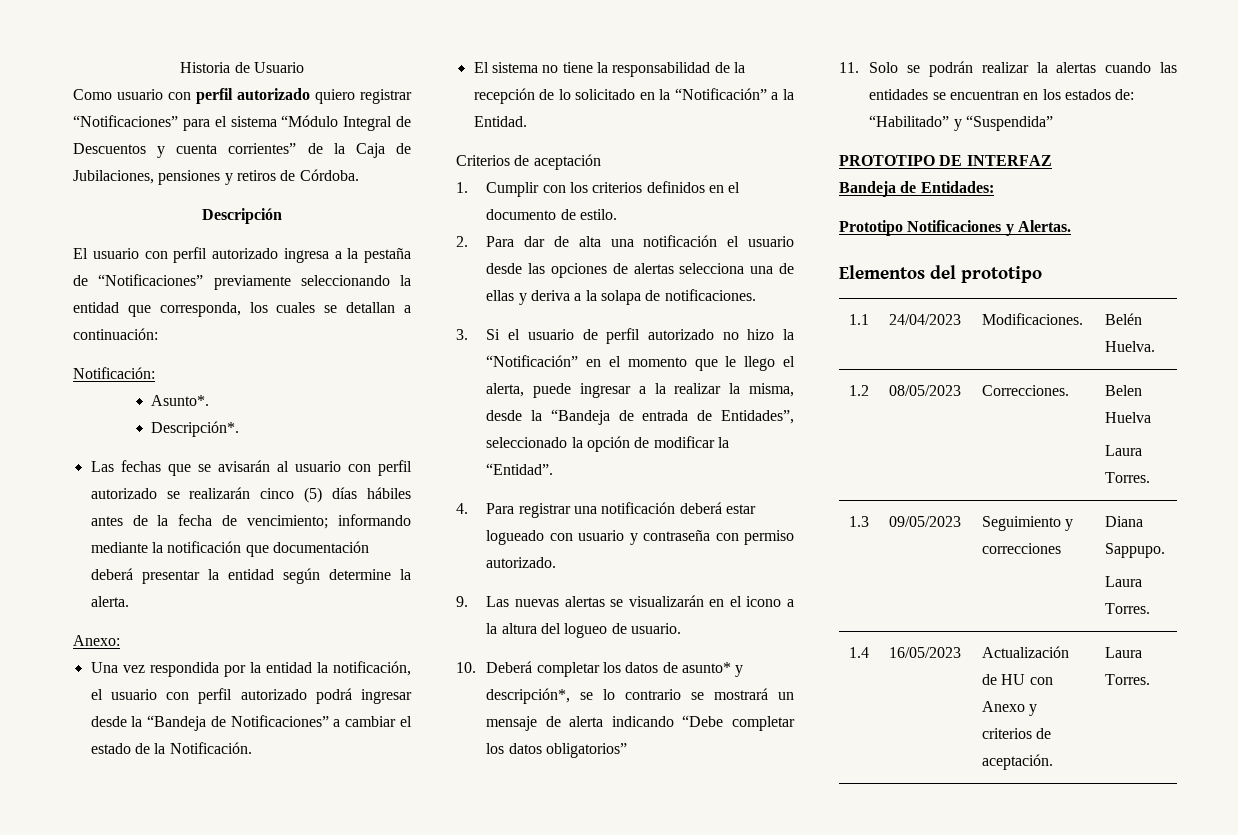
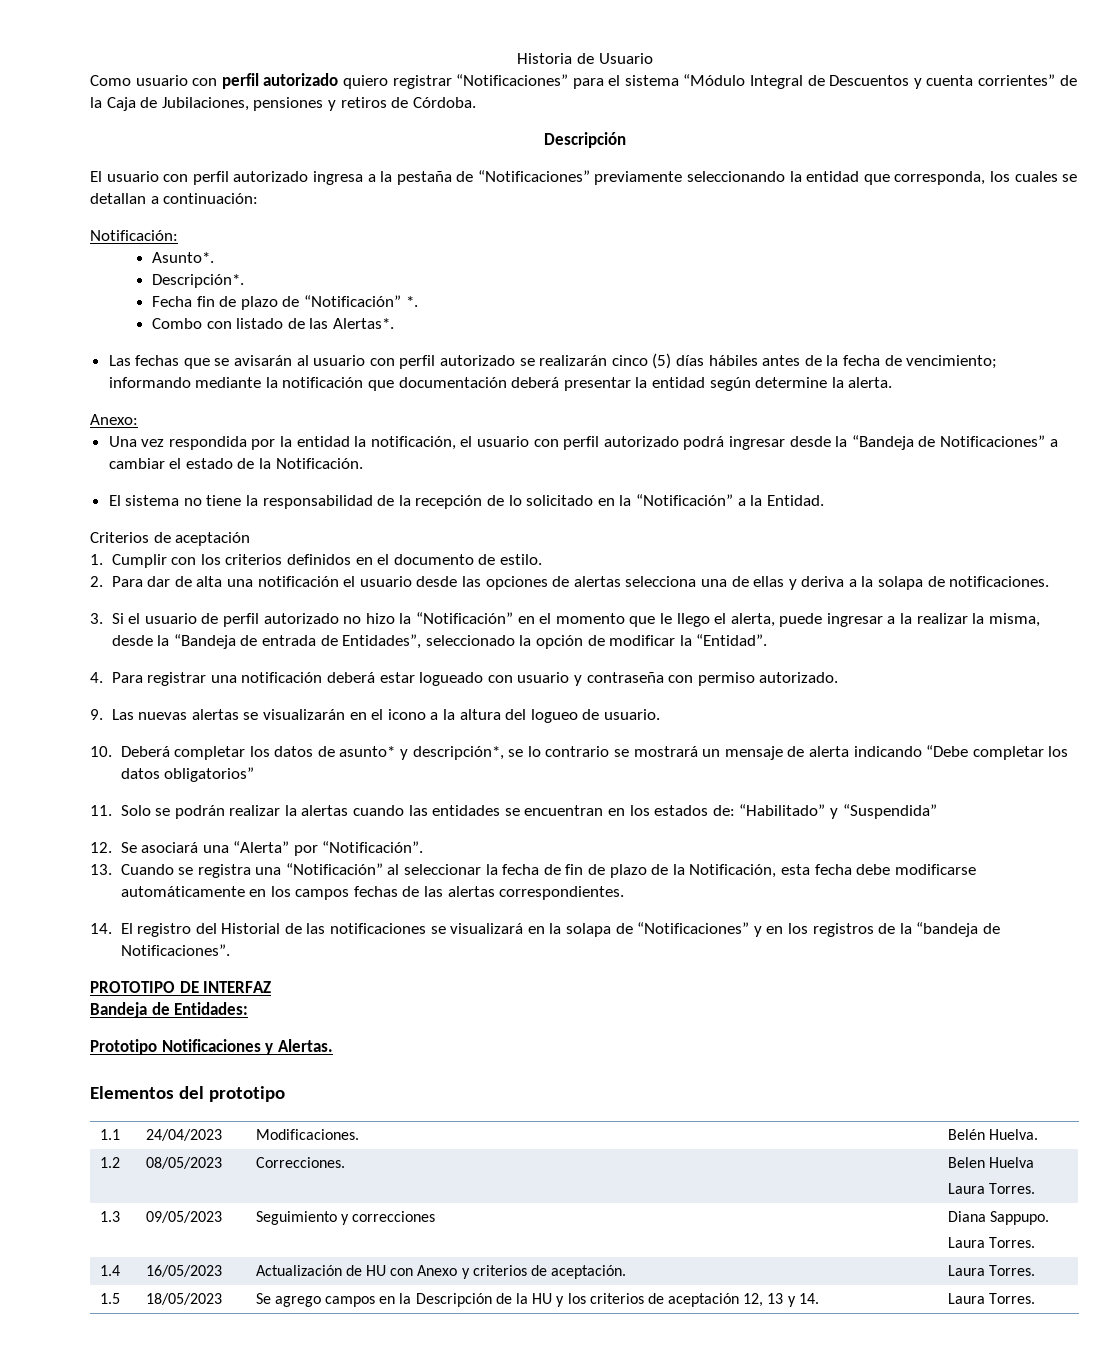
+ Fecha fin de plazo de “Notificación” *.
+ Combo con listado de las Alertas*.
+ 12. Se asociará una “Alerta” por “Notificación”.
+ 13. Cuando se registra una “Notificación” al seleccionar la fecha de fin de plazo de la Notificación, esta fecha debe modificarse automáticamente en los campos fechas de las alertas correspondientes.
+ 14. El registro del Historial de las notificaciones se visualizará en la solapa de “Notificaciones” y en los registros de la “bandeja de Notificaciones”.
+ 1.5 | 18/05/2023 | Se agrego campos en la Descripción de la HU y los criterios de aceptación 12, 13 y 14. | Laura Torres.

